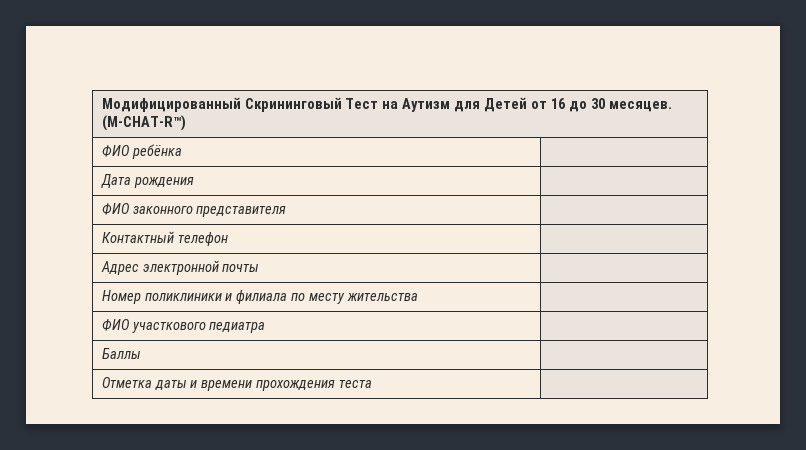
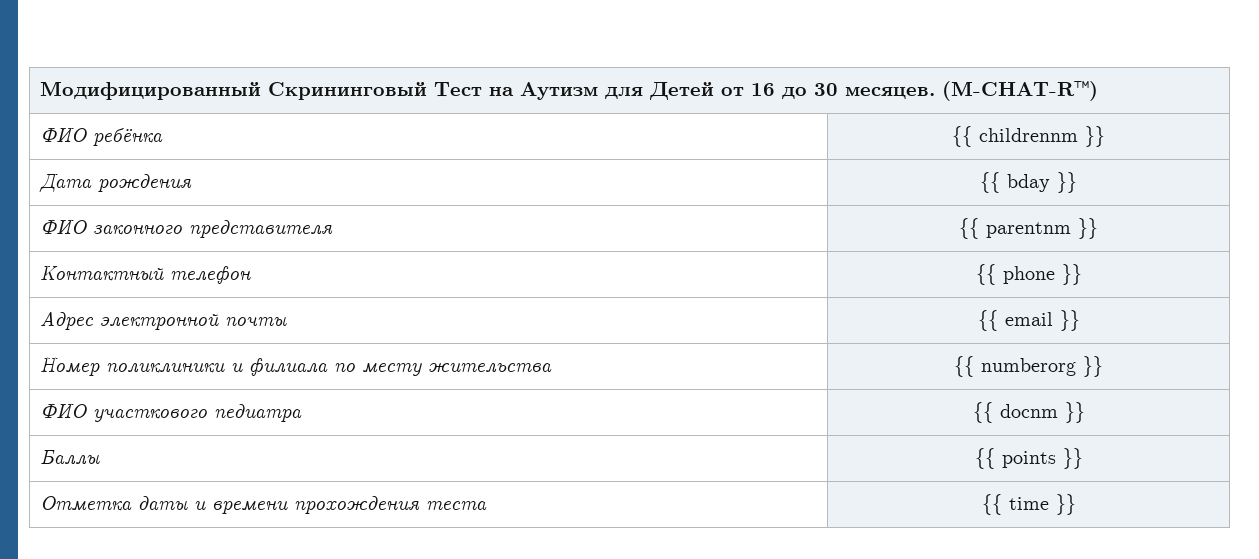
- ФИО ребёнка |
+ ФИО ребёнка | {{ childrennm }}
- Дата рождения |
+ Дата рождения | {{ bday }}
- ФИО законного представителя |
+ ФИО законного представителя | {{ parentnm }}
- Контактный телефон |
+ Контактный телефон | {{ phone }}
- Адрес электронной почты |
+ Адрес электронной почты | {{ email }}
- Номер поликлиники и филиала по месту жительства |
+ Номер поликлиники и филиала по месту жительства | {{ numberorg }}
- ФИО участкового педиатра |
- Баллы |
+ ФИО участкового педиатра | {{ docnm }}
+ Баллы | {{ points }}
- Отметка даты и времени прохождения теста |
+ Отметка даты и времени прохождения теста | {{ time }}

